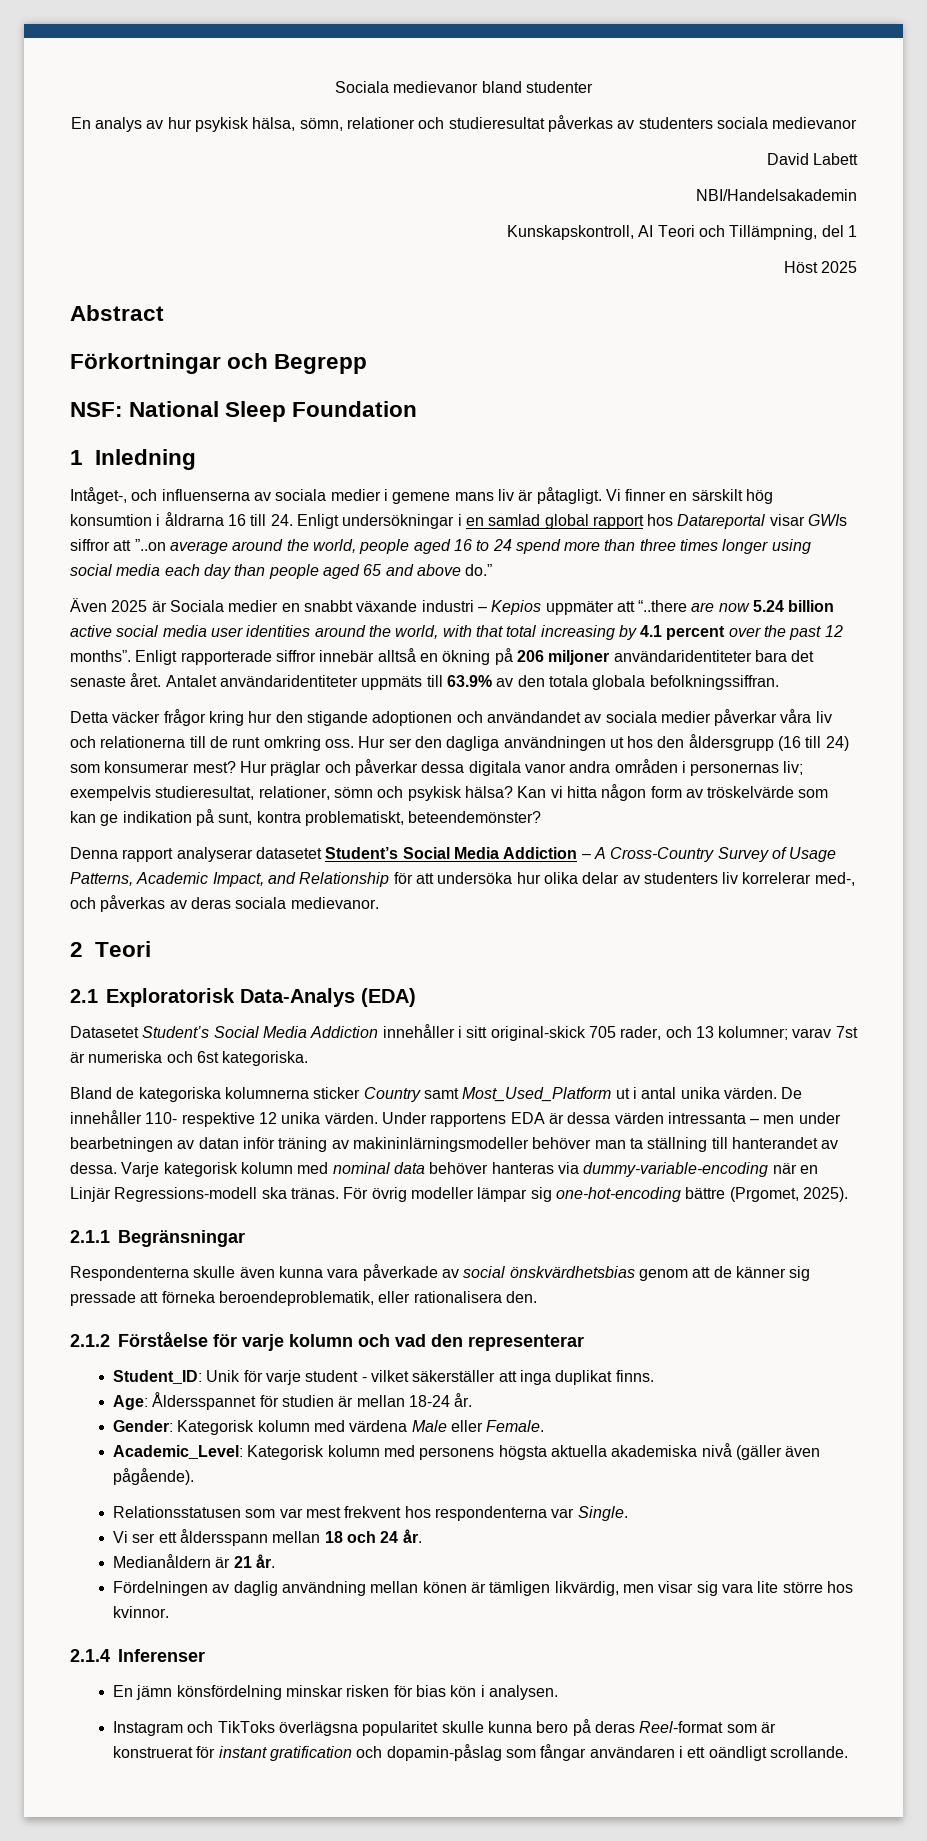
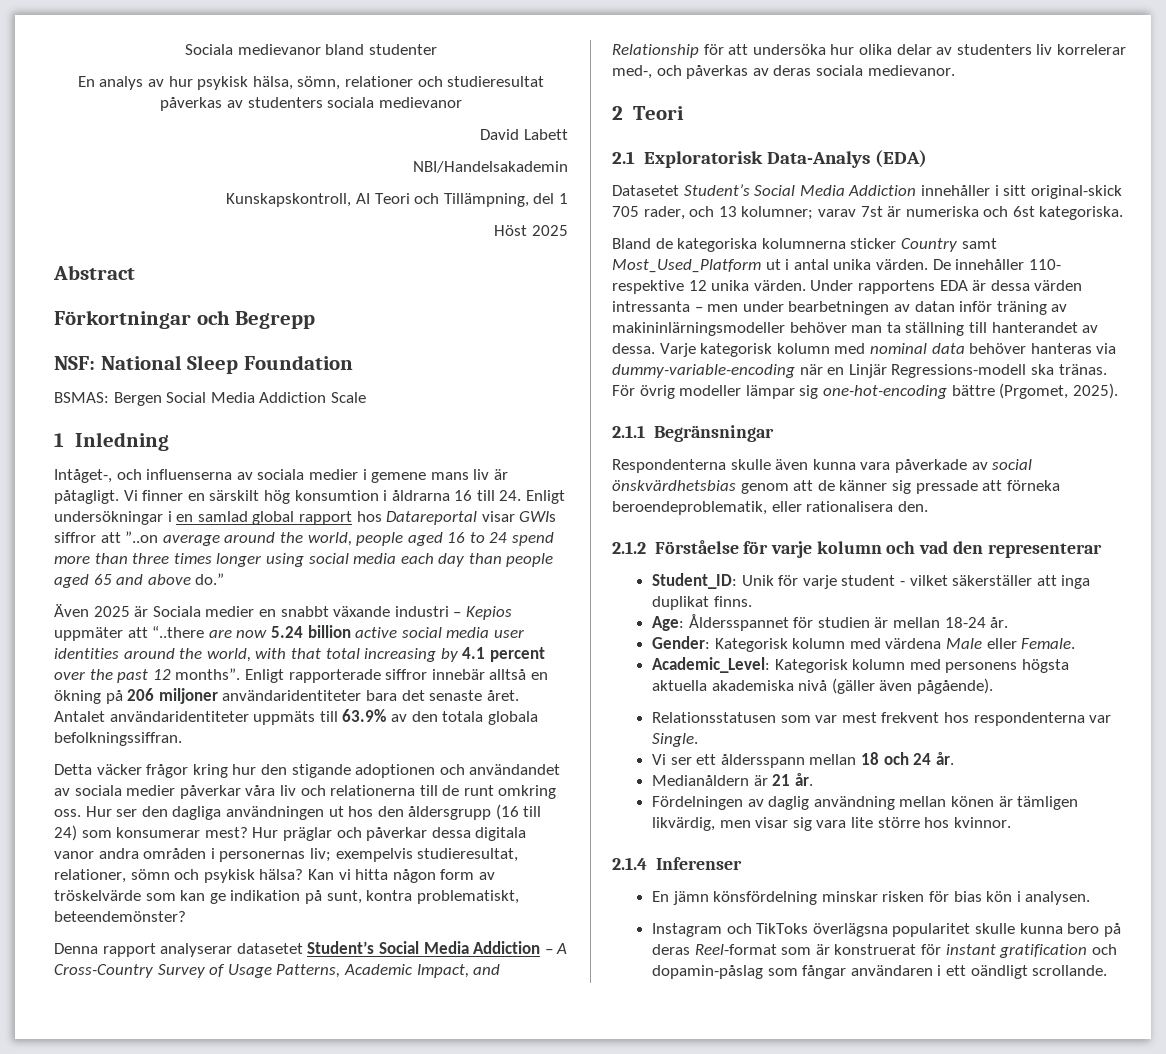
+ BSMAS: Bergen Social Media Addiction Scale

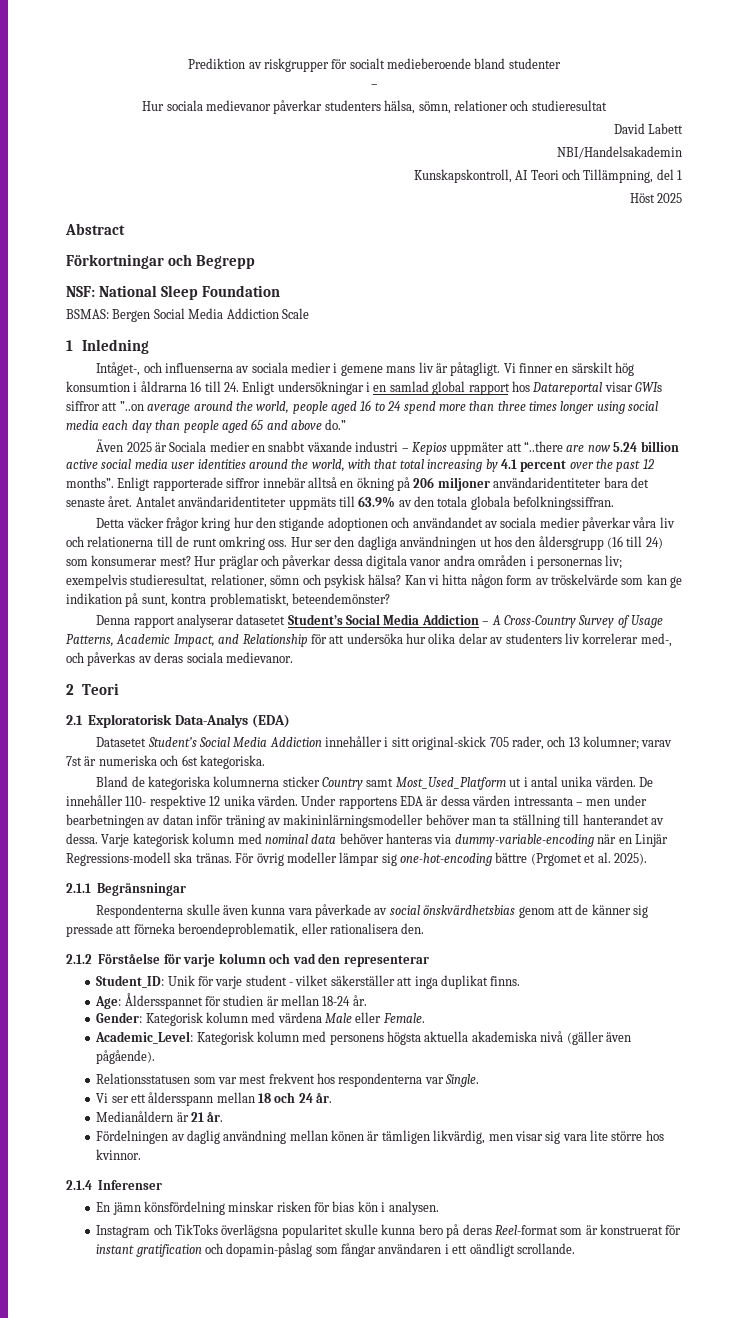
- Sociala medievanor bland studenter
- En analys av hur psykisk hälsa, sömn, relationer och studieresultat påverkas av studenters sociala medievanor
+ Prediktion av riskgrupper för socialt medieberoende bland studenter
+ –
+ Hur sociala medievanor påverkar studenters hälsa, sömn, relationer och studieresultat
- För övrig modeller lämpar sig one-hot-encoding bättre (Prgomet, 2025).
+ För övrig modeller lämpar sig one-hot-encoding bättre (Prgomet et al. 2025).

